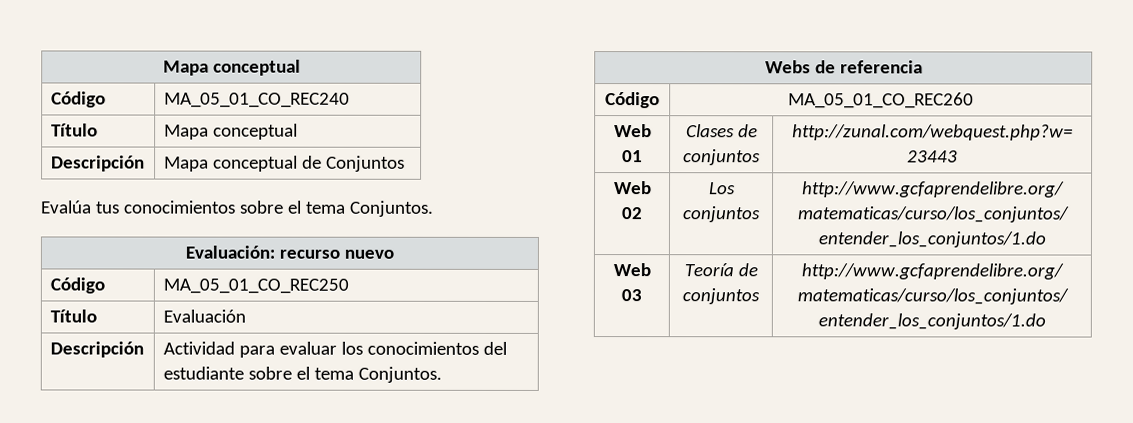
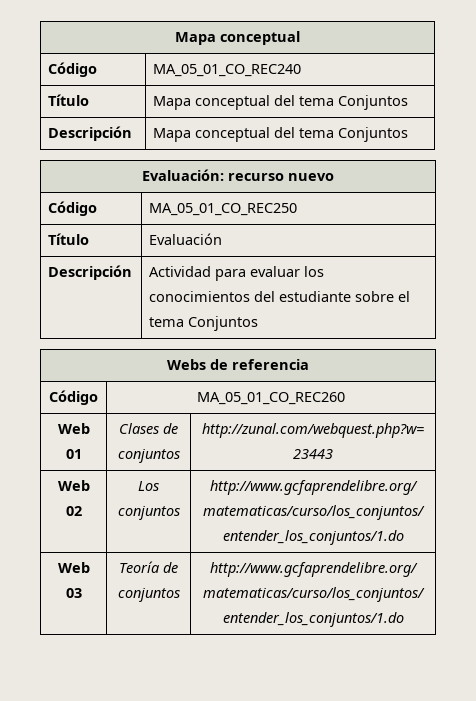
- Título | Mapa conceptual
+ Título | Mapa conceptual del tema Conjuntos
- Descripción | Mapa conceptual de Conjuntos
- Evalúa tus conocimientos sobre el tema Conjuntos.
+ Descripción | Mapa conceptual del tema Conjuntos
- Descripción | Actividad para evaluar los conocimientos del estudiante sobre el tema Conjuntos.
+ Descripción | Actividad para evaluar los conocimientos del estudiante sobre el tema Conjuntos

